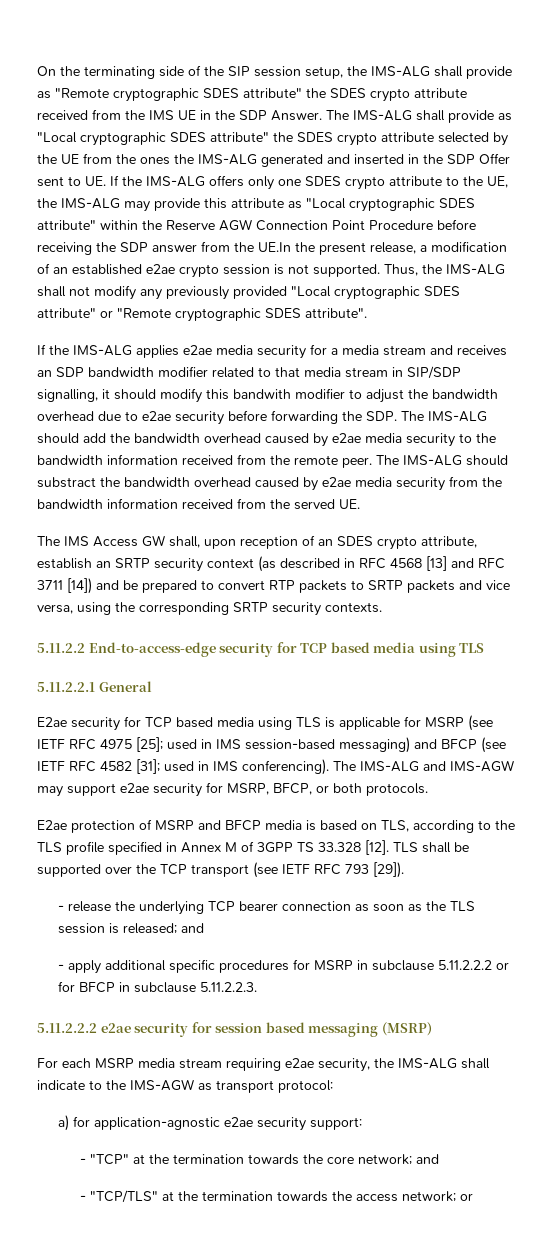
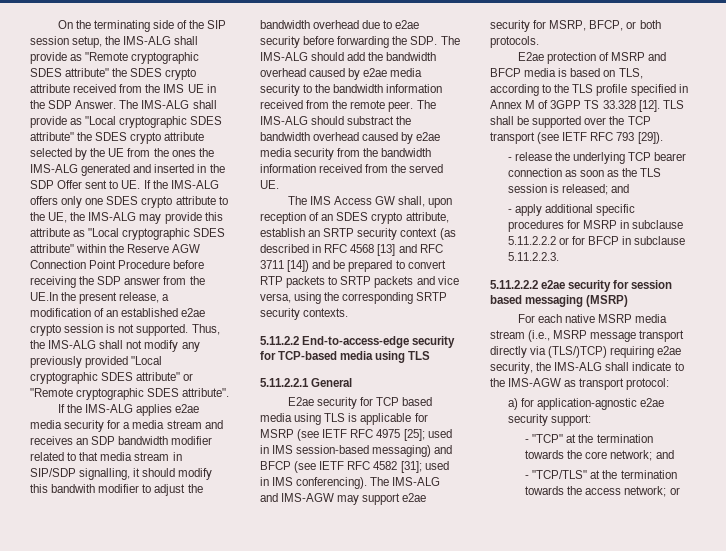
- 5.11.2.2 End-to-access-edge security for TCP based media using TLS
+ 5.11.2.2 End-to-access-edge security for TCP-based media using TLS
- For each MSRP media stream requiring e2ae security, the IMS-ALG shall indicate to the IMS-AGW as transport protocol:
+ For each native MSRP media stream (i.e., MSRP message transport directly via (TLS/)TCP) requiring e2ae security, the IMS-ALG shall indicate to the IMS-AGW as transport protocol:

